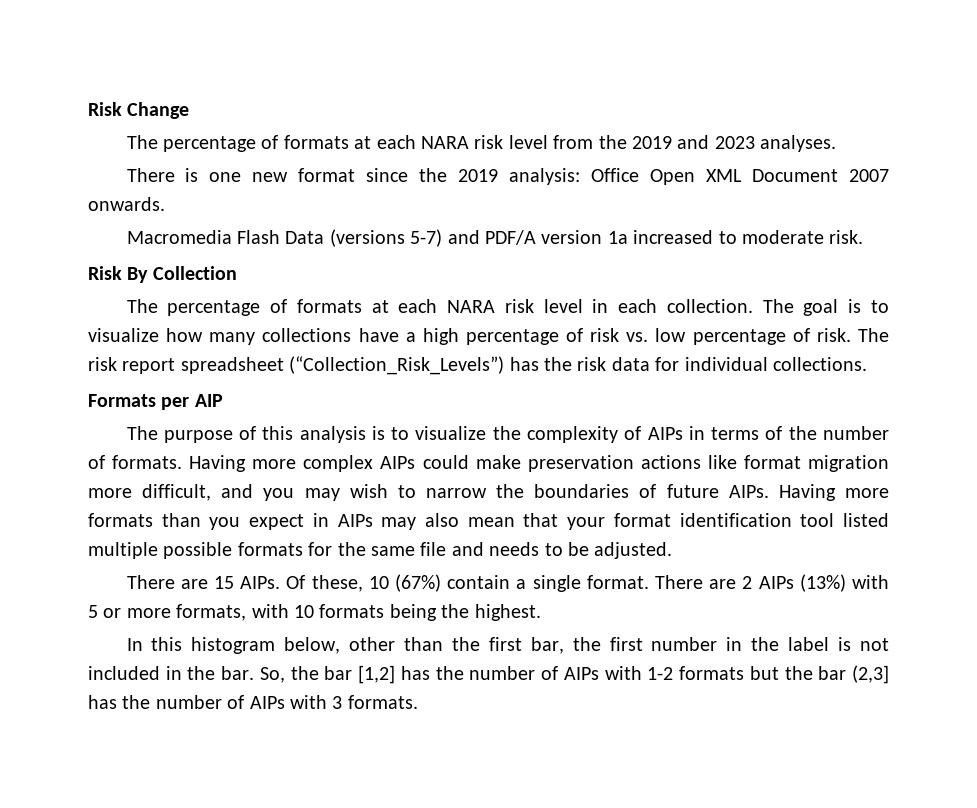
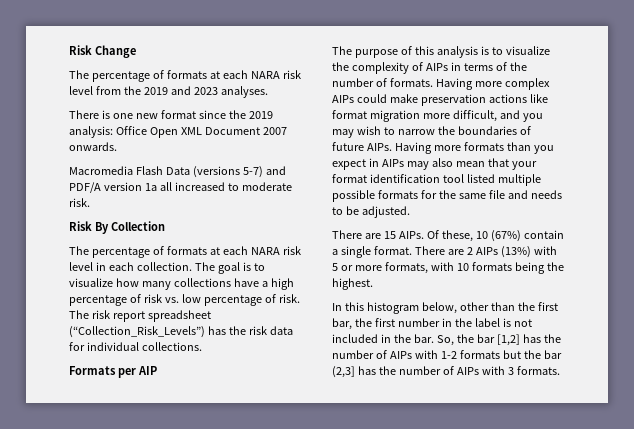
- Macromedia Flash Data (versions 5-7) and PDF/A version 1a increased to moderate risk.
+ Macromedia Flash Data (versions 5-7) and PDF/A version 1a all increased to moderate risk.

